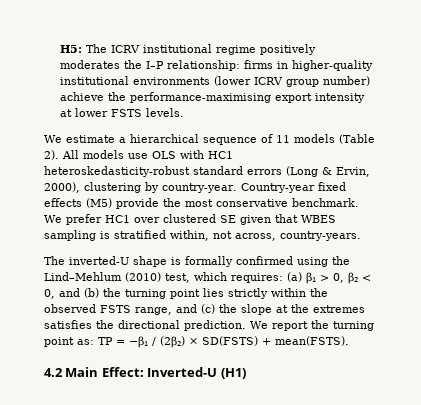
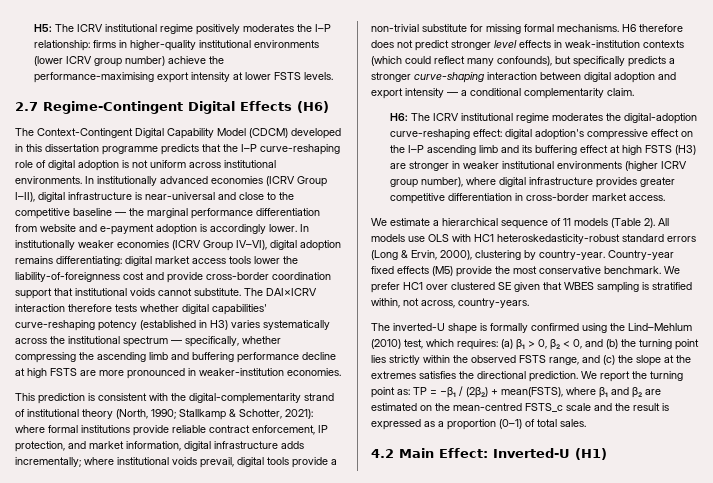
+ 2.7 Regime-Contingent Digital Effects (H6)
+ The Context-Contingent Digital Capability Model (CDCM) developed in this dissertation programme predicts that the I–P curve-reshaping role of digital adoption is not uniform across institutional environments. In institutionally advanced economies (ICRV Group I–II), digital infrastructure is near-universal and close to the competitive baseline — the marginal performance differentiation from website and e-payment adoption is accordingly lower. In institutionally weaker economies (ICRV Group IV–VI), digital adoption remains differentiating: digital market access tools lower the liability-of-foreignness cost and provide cross-border coordination support that institutional voids cannot substitute. The DAI×ICRV interaction therefore tests whether digital capabilities' curve-reshaping potency (established in H3) varies systematically across the institutional spectrum — specifically, whether compressing the ascending limb and buffering performance decline at high FSTS are more pronounced in weaker-institution economies.
+ This prediction is consistent with the digital-complementarity strand of institutional theory (North, 1990; Stallkamp & Schotter, 2021): where formal institutions provide reliable contract enforcement, IP protection, and market information, digital infrastructure adds incrementally; where institutional voids prevail, digital tools provide a non-trivial substitute for missing formal mechanisms. H6 therefore does not predict stronger level effects in weak-institution contexts (which could reflect many confounds), but specifically predicts a stronger curve-shaping interaction between digital adoption and export intensity — a conditional complementarity claim.
+ H6: The ICRV institutional regime moderates the digital-adoption curve-reshaping effect: digital adoption's compressive effect on the I–P ascending limb and its buffering effect at high FSTS (H3) are stronger in weaker institutional environments (higher ICRV group number), where digital infrastructure provides greater competitive differentiation in cross-border market access.
- We report the turning point as: TP = −β₁ / (2β₂) × SD(FSTS) + mean(FSTS).
+ We report the turning point as: TP = −β₁ / (2β₂) + mean(FSTS), where β₁ and β₂ are estimated on the mean-centred FSTS_c scale and the result is expressed as a proportion (0–1) of total sales.

